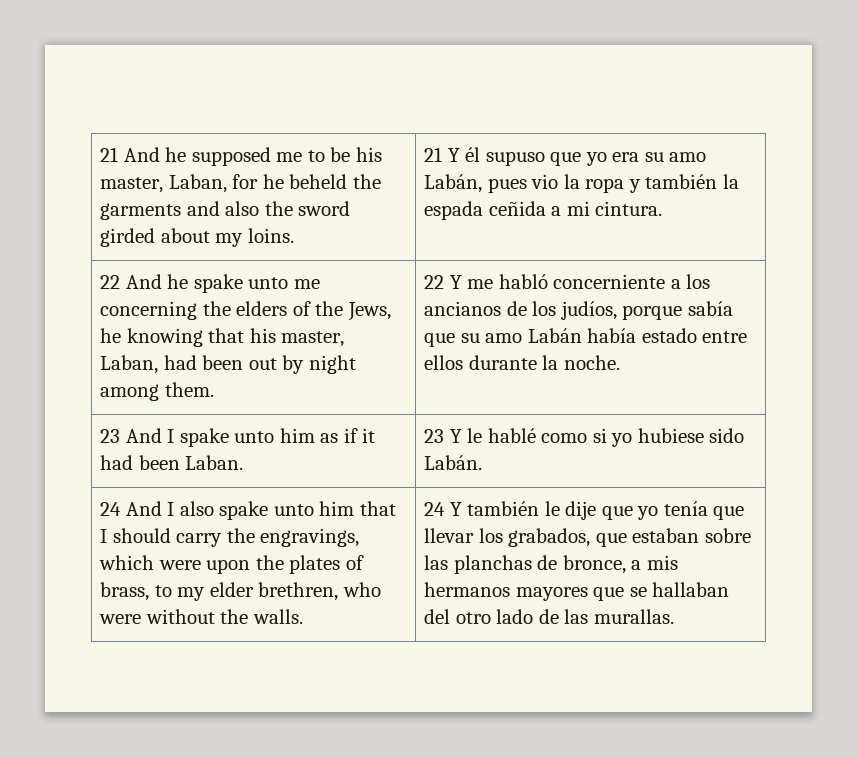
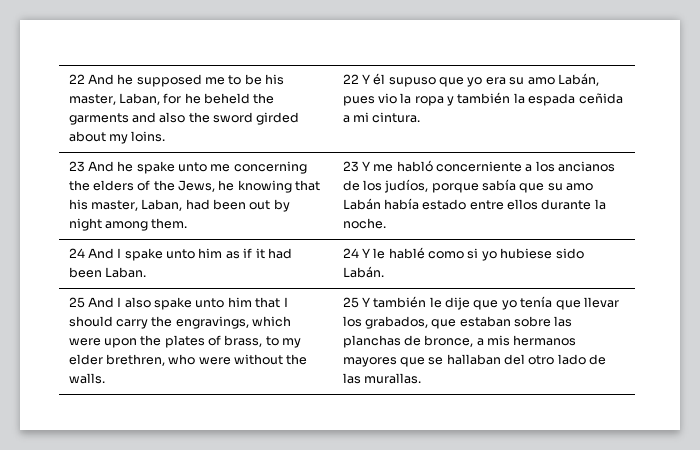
- 21 And he supposed me to be his master, Laban, for he beheld the garments and also the sword girded about my loins.
+ 22 And he supposed me to be his master, Laban, for he beheld the garments and also the sword girded about my loins.
- 21 Y él supuso que yo era su amo Labán, pues vio la ropa y también la espada ceñida a mi cintura.
+ 22 Y él supuso que yo era su amo Labán, pues vio la ropa y también la espada ceñida a mi cintura.
- 22 And he spake unto me concerning the elders of the Jews, he knowing that his master, Laban, had been out by night among them.
+ 23 And he spake unto me concerning the elders of the Jews, he knowing that his master, Laban, had been out by night among them.
- 22 Y me habló concerniente a los ancianos de los judíos, porque sabía que su amo Labán había estado entre ellos durante la noche.
+ 23 Y me habló concerniente a los ancianos de los judíos, porque sabía que su amo Labán había estado entre ellos durante la noche.
- 23 And I spake unto him as if it had been Laban. | 23 Y le hablé como si yo hubiese sido Labán.
+ 24 And I spake unto him as if it had been Laban. | 24 Y le hablé como si yo hubiese sido Labán.
- 24 And I also spake unto him that I should carry the engravings, which were upon the plates of brass, to my elder brethren, who were without the walls.
+ 25 And I also spake unto him that I should carry the engravings, which were upon the plates of brass, to my elder brethren, who were without the walls.
- 24 Y también le dije que yo tenía que llevar los grabados, que estaban sobre las planchas de bronce, a mis hermanos mayores que se hallaban del otro lado de las murallas.
+ 25 Y también le dije que yo tenía que llevar los grabados, que estaban sobre las planchas de bronce, a mis hermanos mayores que se hallaban del otro lado de las murallas.

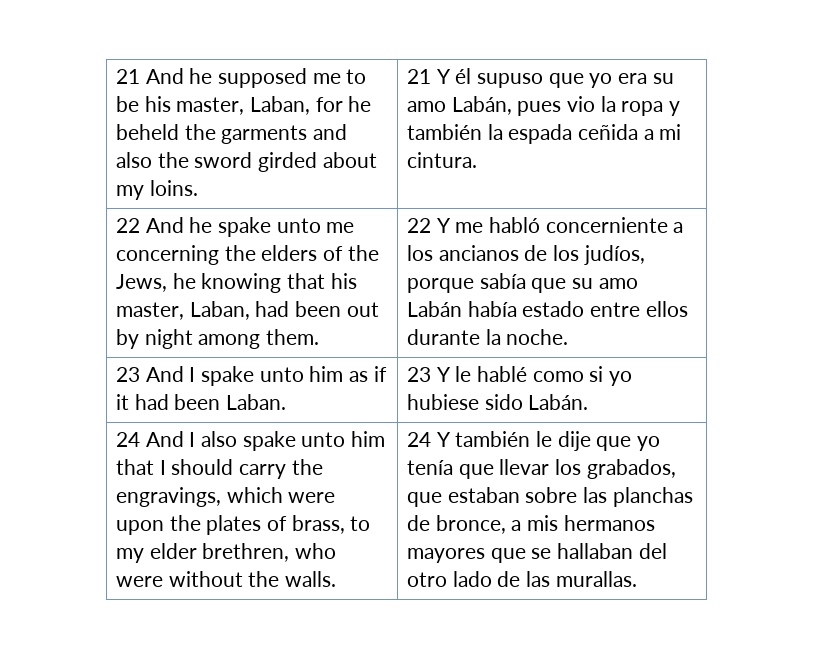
- 22 And he supposed me to be his master, Laban, for he beheld the garments and also the sword girded about my loins.
+ 21 And he supposed me to be his master, Laban, for he beheld the garments and also the sword girded about my loins.
- 22 Y él supuso que yo era su amo Labán, pues vio la ropa y también la espada ceñida a mi cintura.
+ 21 Y él supuso que yo era su amo Labán, pues vio la ropa y también la espada ceñida a mi cintura.
- 23 And he spake unto me concerning the elders of the Jews, he knowing that his master, Laban, had been out by night among them.
+ 22 And he spake unto me concerning the elders of the Jews, he knowing that his master, Laban, had been out by night among them.
- 23 Y me habló concerniente a los ancianos de los judíos, porque sabía que su amo Labán había estado entre ellos durante la noche.
+ 22 Y me habló concerniente a los ancianos de los judíos, porque sabía que su amo Labán había estado entre ellos durante la noche.
- 24 And I spake unto him as if it had been Laban. | 24 Y le hablé como si yo hubiese sido Labán.
+ 23 And I spake unto him as if it had been Laban. | 23 Y le hablé como si yo hubiese sido Labán.
- 25 And I also spake unto him that I should carry the engravings, which were upon the plates of brass, to my elder brethren, who were without the walls.
+ 24 And I also spake unto him that I should carry the engravings, which were upon the plates of brass, to my elder brethren, who were without the walls.
- 25 Y también le dije que yo tenía que llevar los grabados, que estaban sobre las planchas de bronce, a mis hermanos mayores que se hallaban del otro lado de las murallas.
+ 24 Y también le dije que yo tenía que llevar los grabados, que estaban sobre las planchas de bronce, a mis hermanos mayores que se hallaban del otro lado de las murallas.

